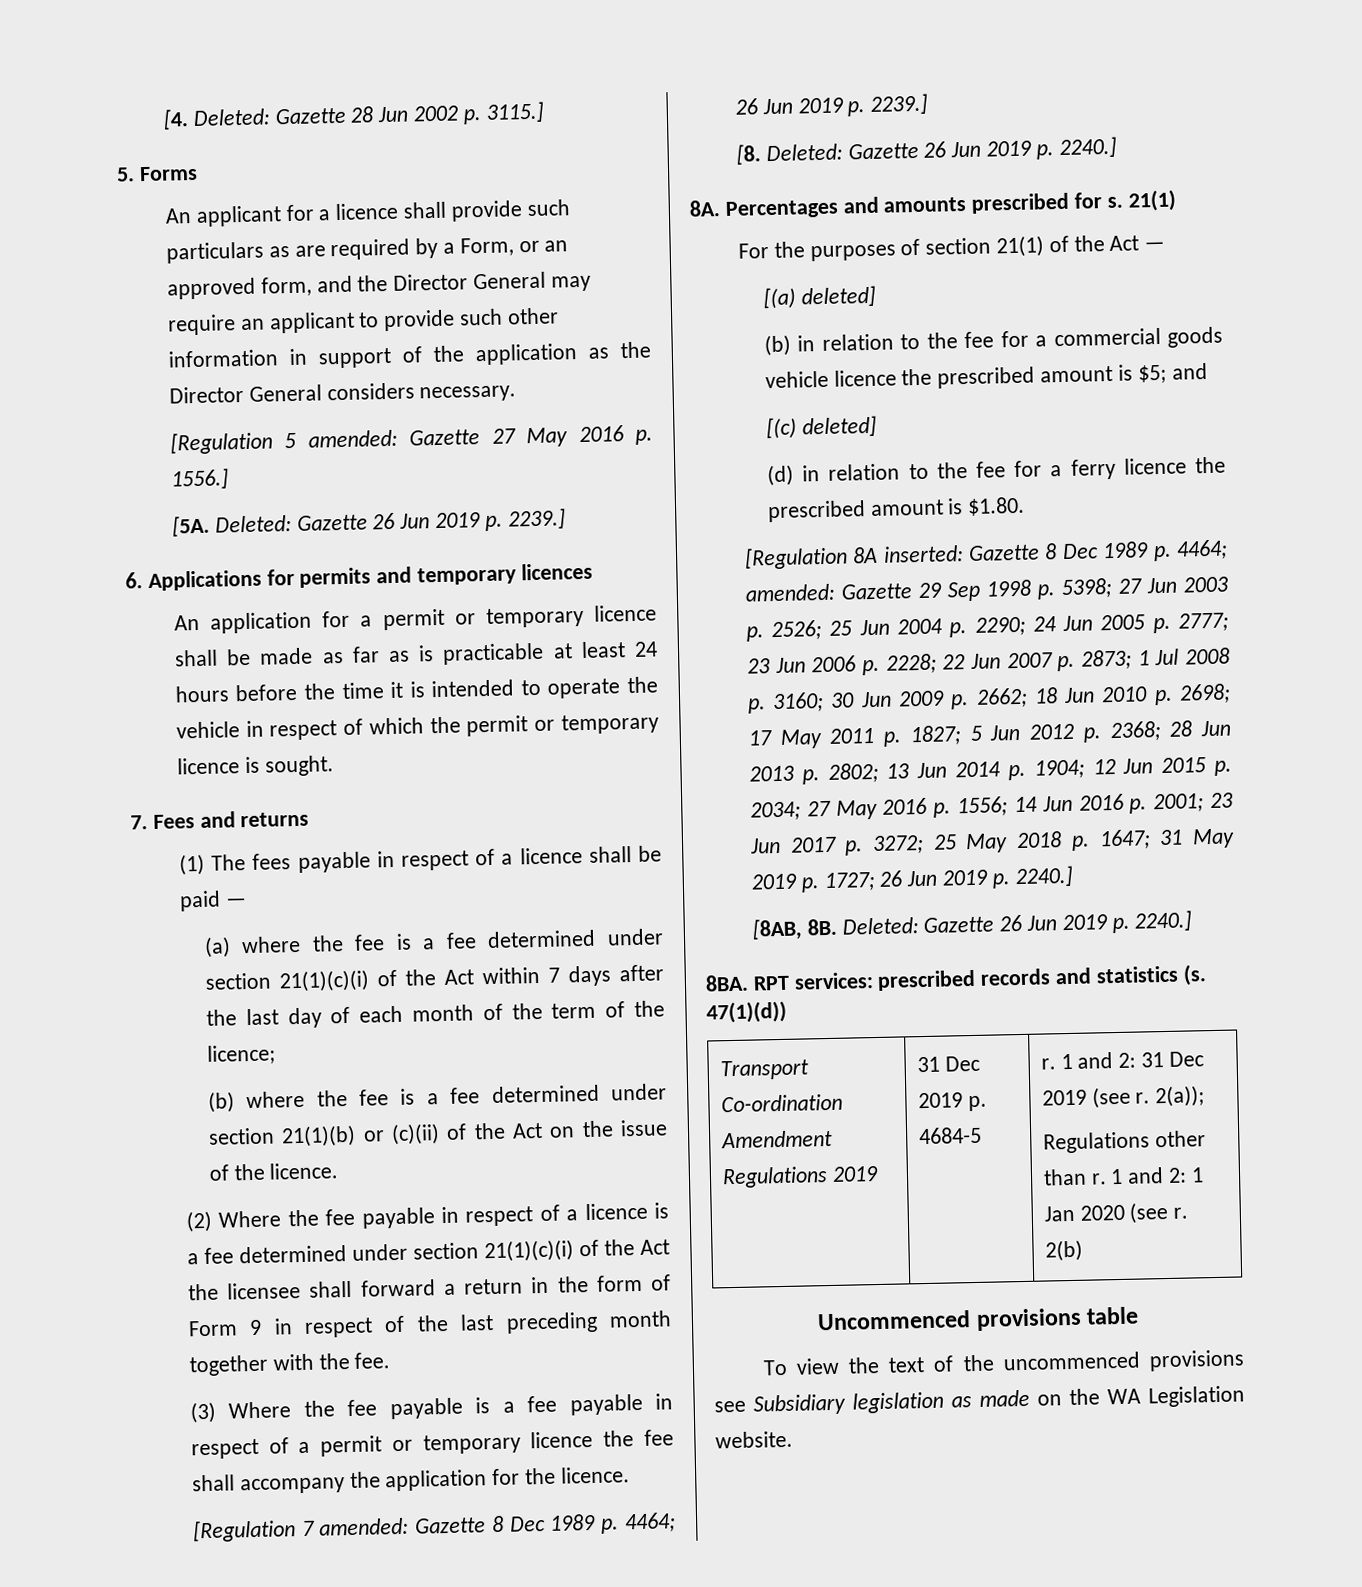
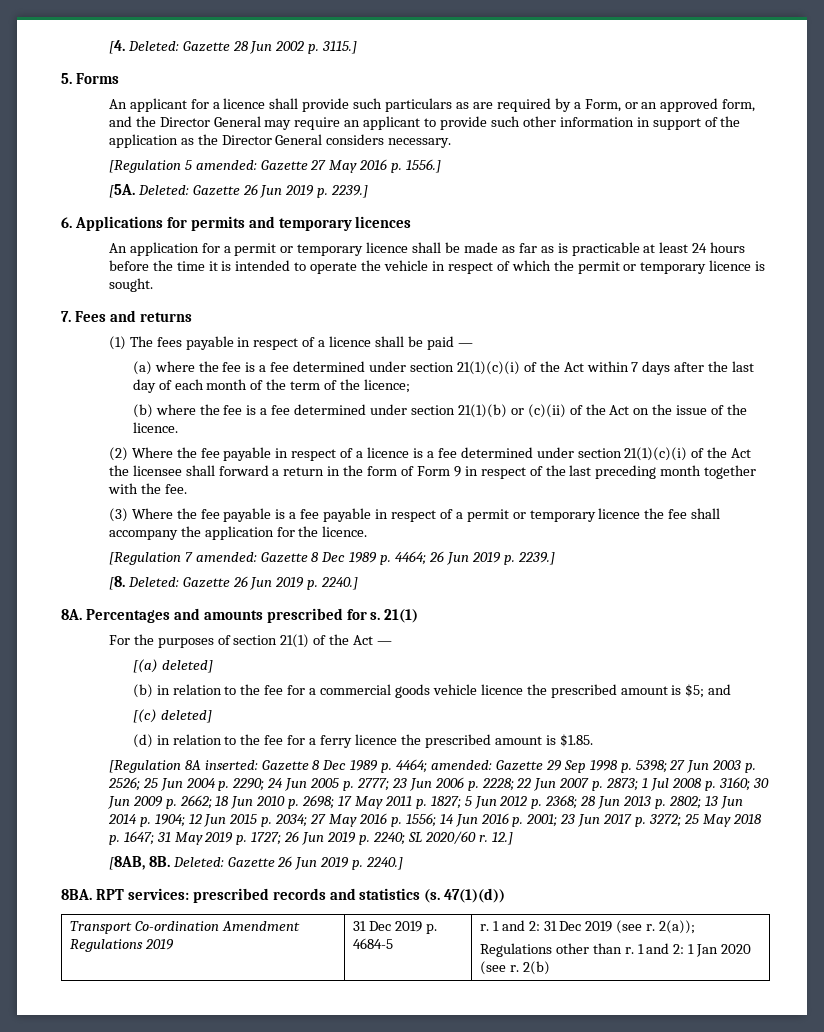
- (d) in relation to the fee for a ferry licence the prescribed amount is $1.80.
+ (d) in relation to the fee for a ferry licence the prescribed amount is $1.85.
- 31 May 2019 p. 1727; 26 Jun 2019 p. 2240.]
+ 31 May 2019 p. 1727; 26 Jun 2019 p. 2240; SL 2020/60 r. 12.]
- Uncommenced provisions table
- To view the text of the uncommenced provisions see Subsidiary legislation as made on the WA Legislation website.

